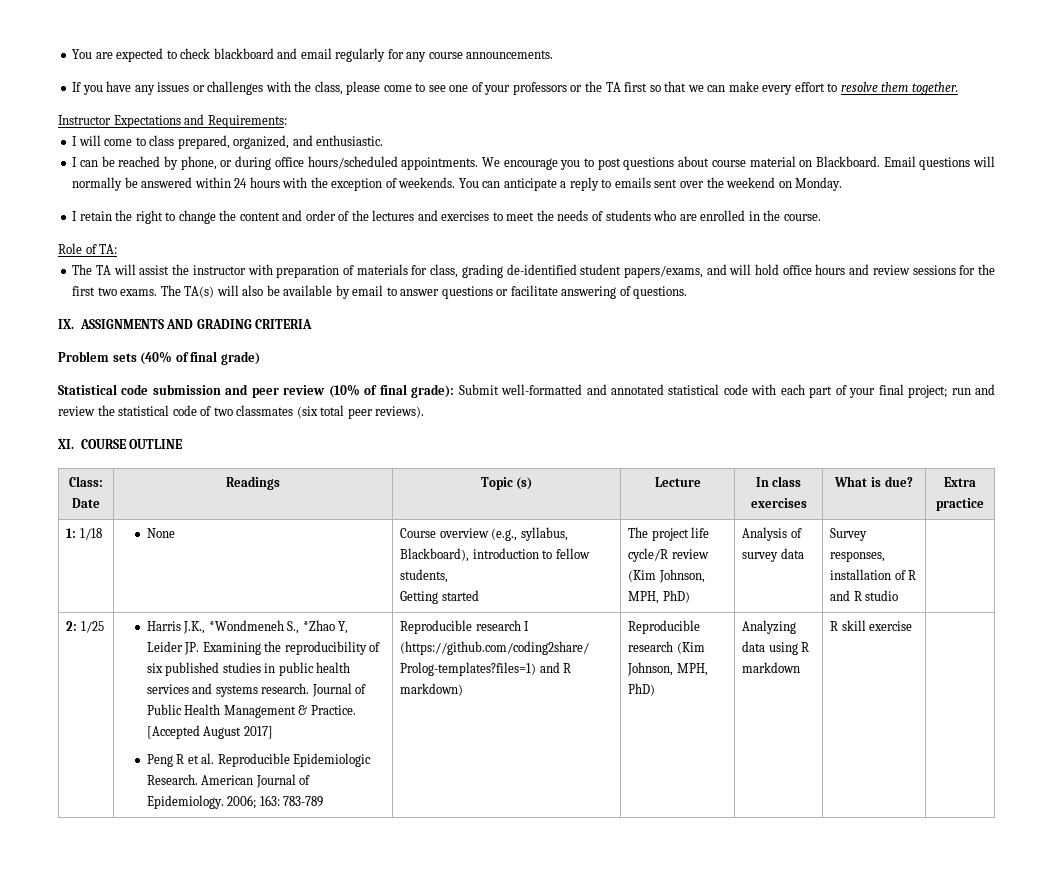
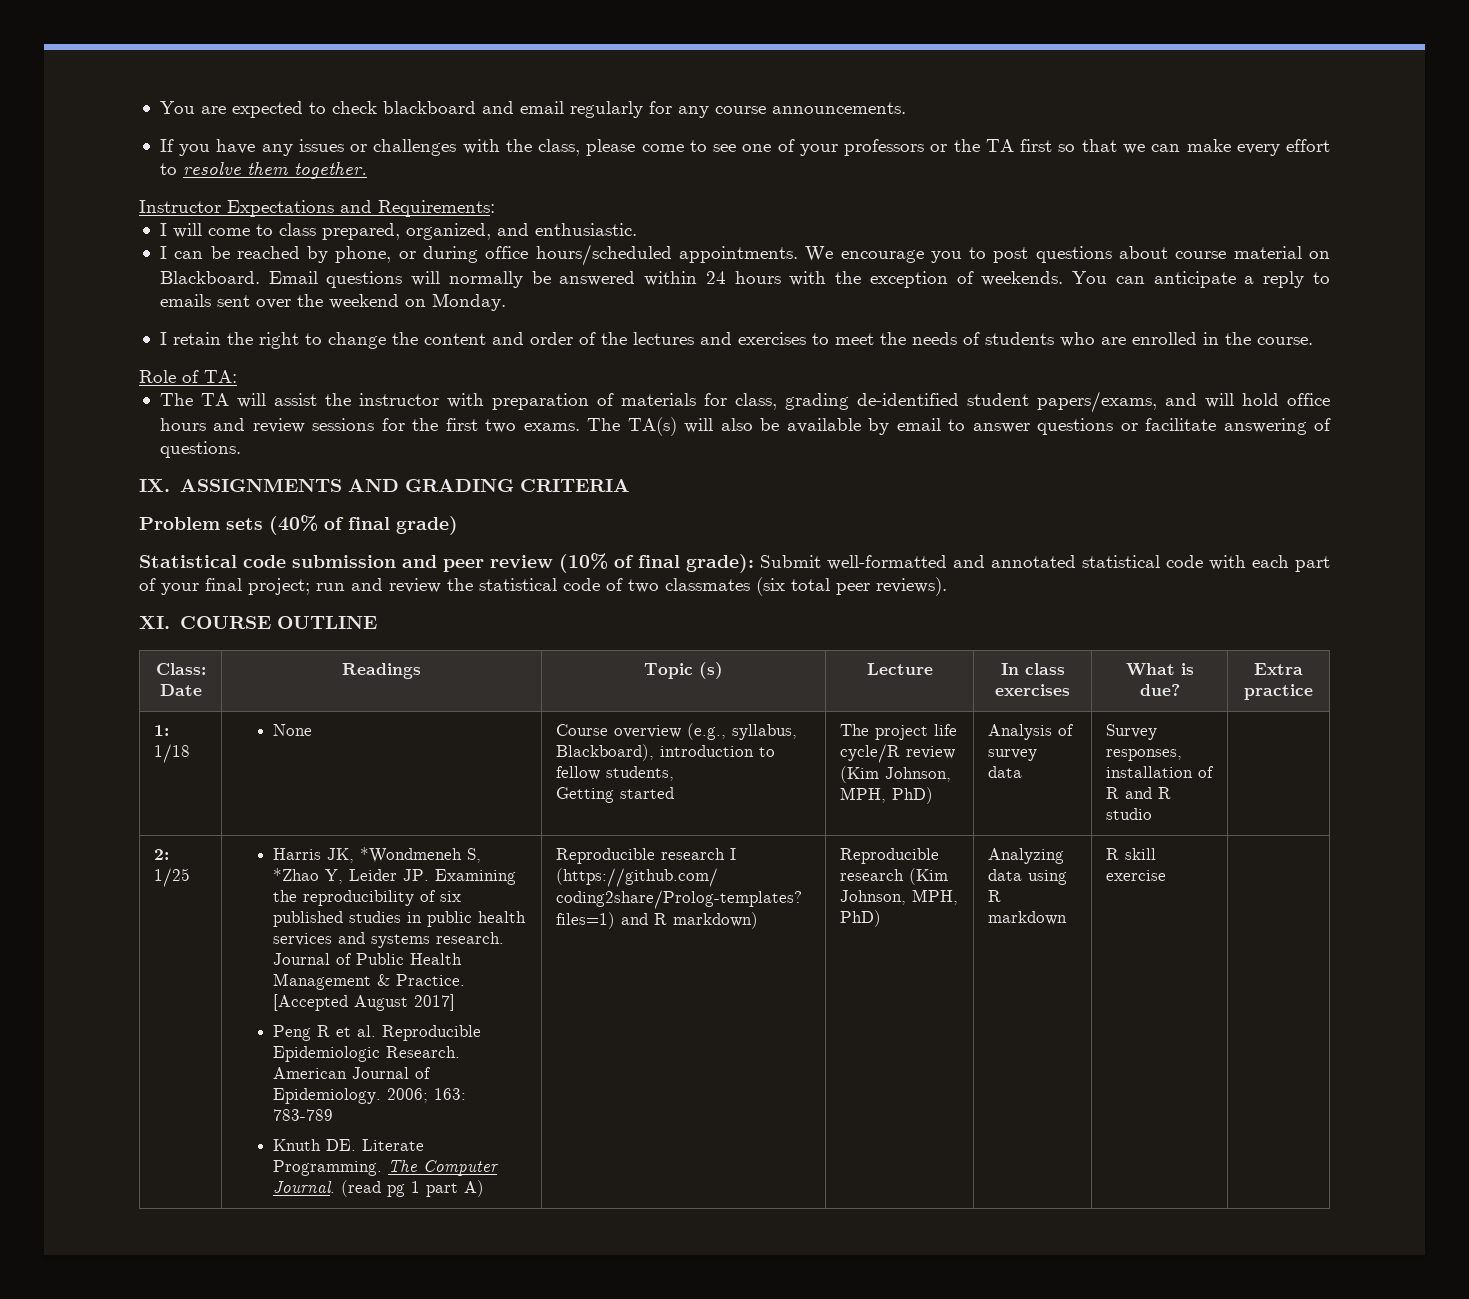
- Harris J.K., *Wondmeneh S., *Zhao Y, Leider JP. Examining the reproducibility of six published studies in public health services and systems research.
+ Harris JK, *Wondmeneh S, *Zhao Y, Leider JP. Examining the reproducibility of six published studies in public health services and systems research.
+ Knuth DE. Literate Programming. The Computer Journal. (read pg 1 part A)

